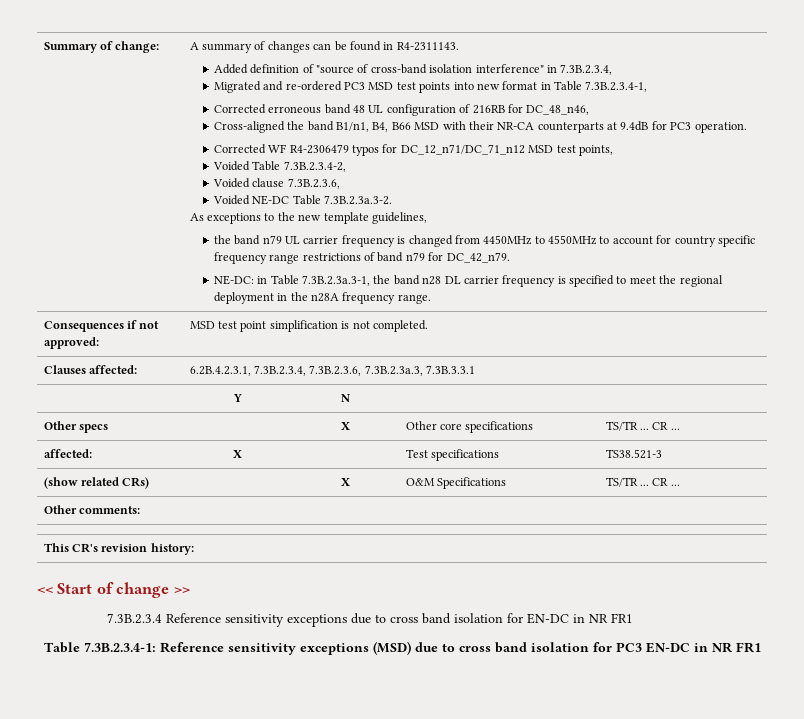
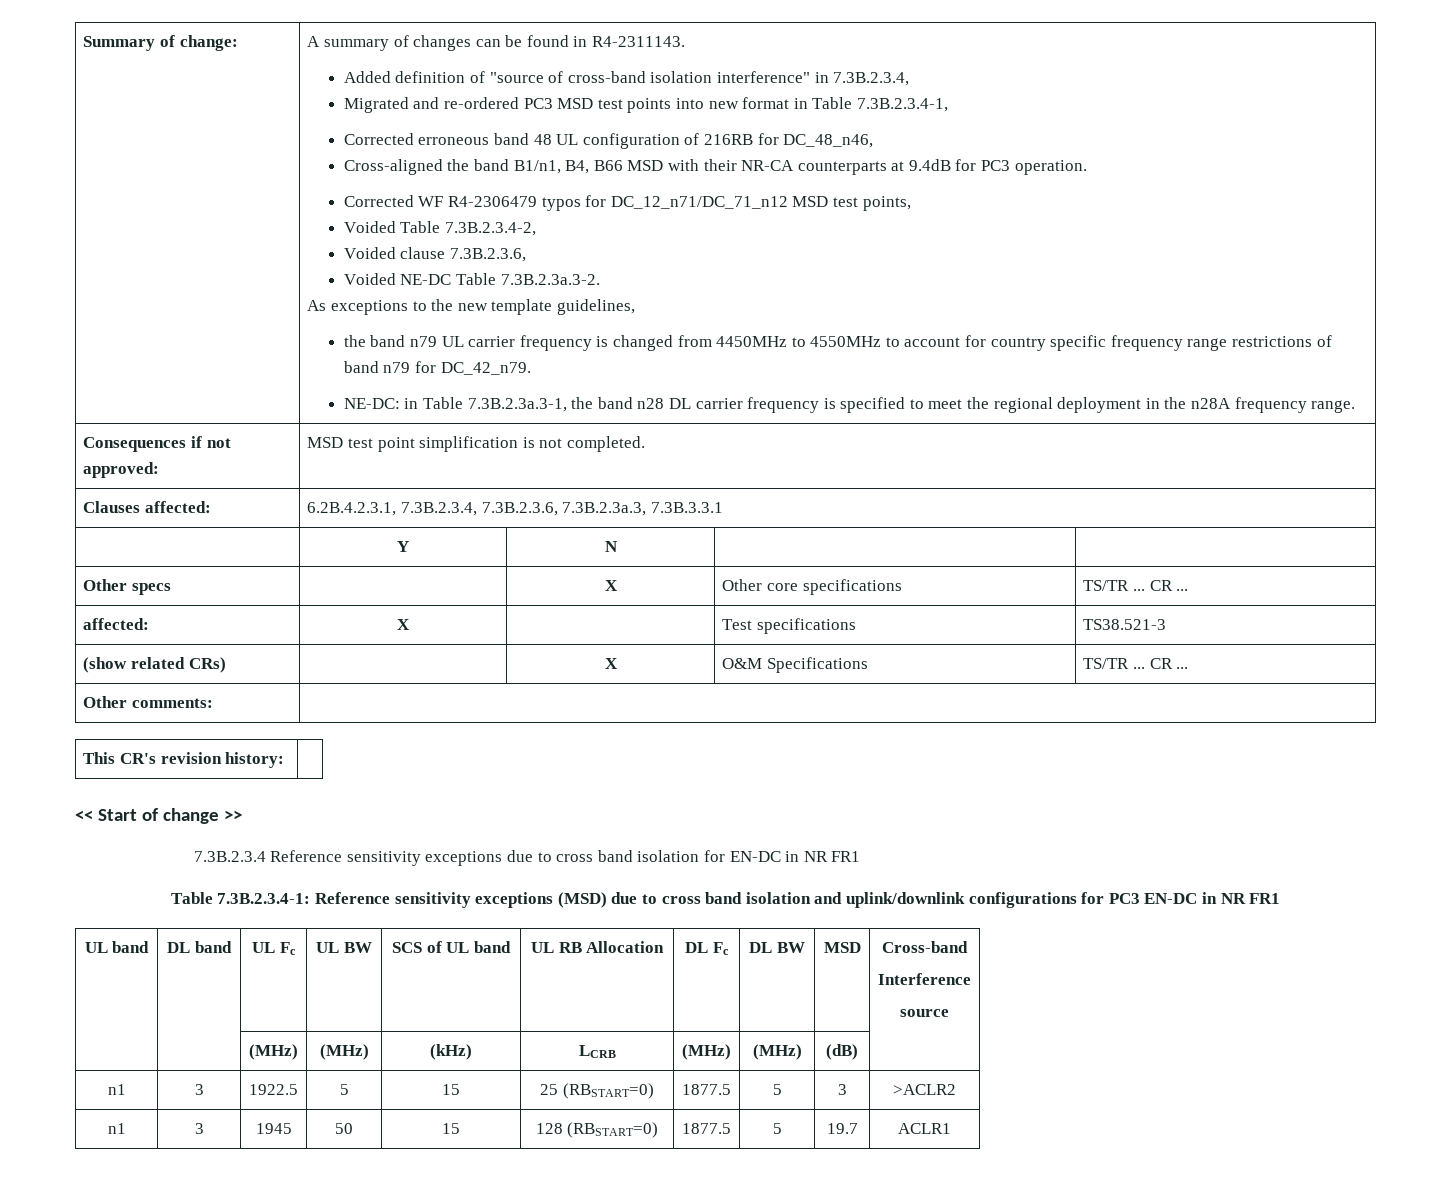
- Table 7.3B.2.3.4-1: Reference sensitivity exceptions (MSD) due to cross band isolation for PC3 EN-DC in NR FR1
+ Table 7.3B.2.3.4-1: Reference sensitivity exceptions (MSD) due to cross band isolation and uplink/downlink configurations for PC3 EN-DC in NR FR1
+ UL band | DL band | UL Fc | UL BW | SCS of UL band | UL RB Allocation | DL Fc | DL BW | MSD | Cross-band
+ Interference
+ source
+ | | (MHz) | (MHz) | (kHz) | LCRB | (MHz) | (MHz) | (dB) |
+ n1 | 3 | 1922.5 | 5 | 15 | 25 (RBSTART=0) | 1877.5 | 5 | 3 | >ACLR2
+ n1 | 3 | 1945 | 50 | 15 | 128 (RBSTART=0) | 1877.5 | 5 | 19.7 | ACLR1

